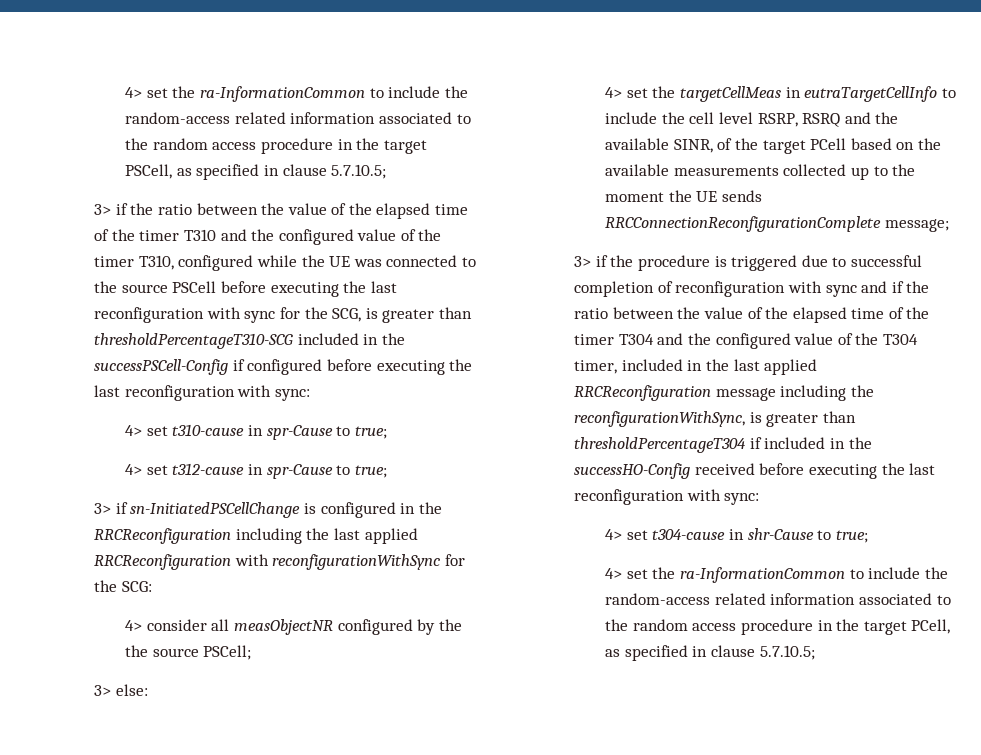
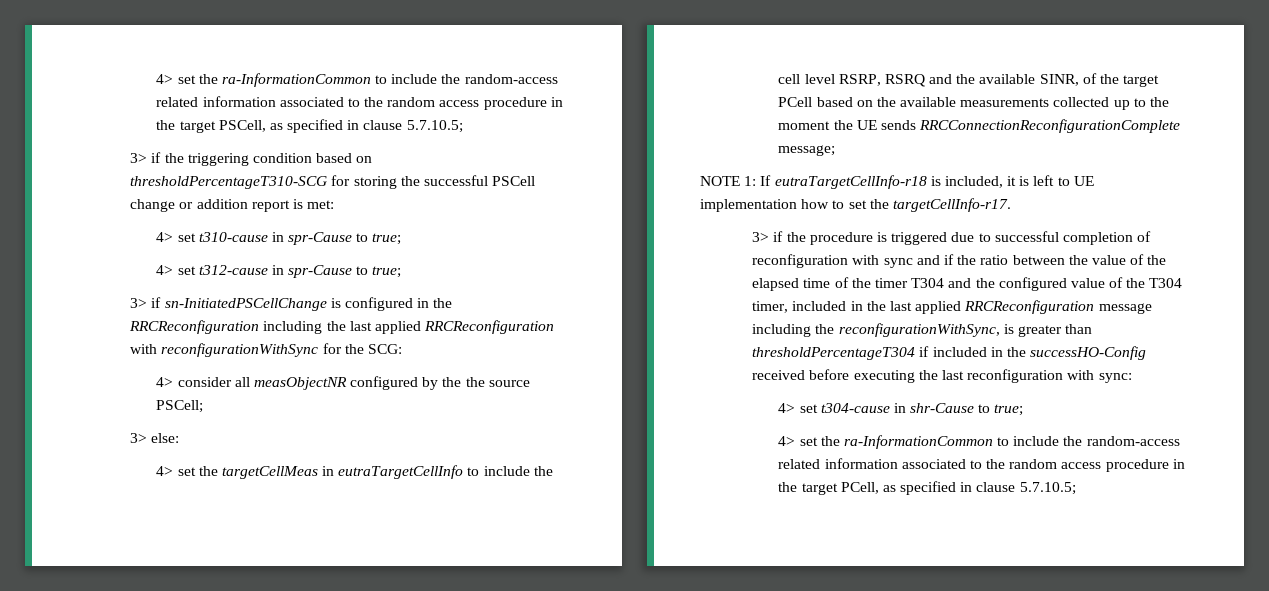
- 3> if the ratio between the value of the elapsed time of the timer T310 and the configured value of the timer T310, configured while the UE was connected to the source PSCell before executing the last reconfiguration with sync for the SCG, is greater than thresholdPercentageT310-SCG included in the successPSCell-Config if configured before executing the last reconfiguration with sync:
+ 3> if the triggering condition based on thresholdPercentageT310-SCG for storing the successful PSCell change or addition report is met:
+ NOTE 1: If eutraTargetCellInfo-r18 is included, it is left to UE implementation how to set the targetCellInfo-r17.

